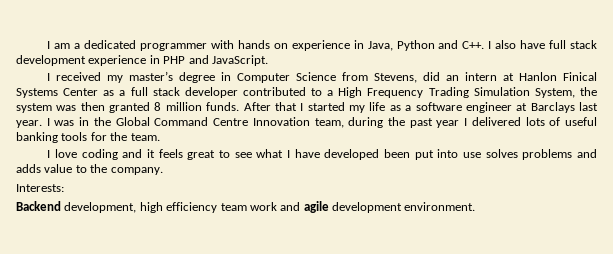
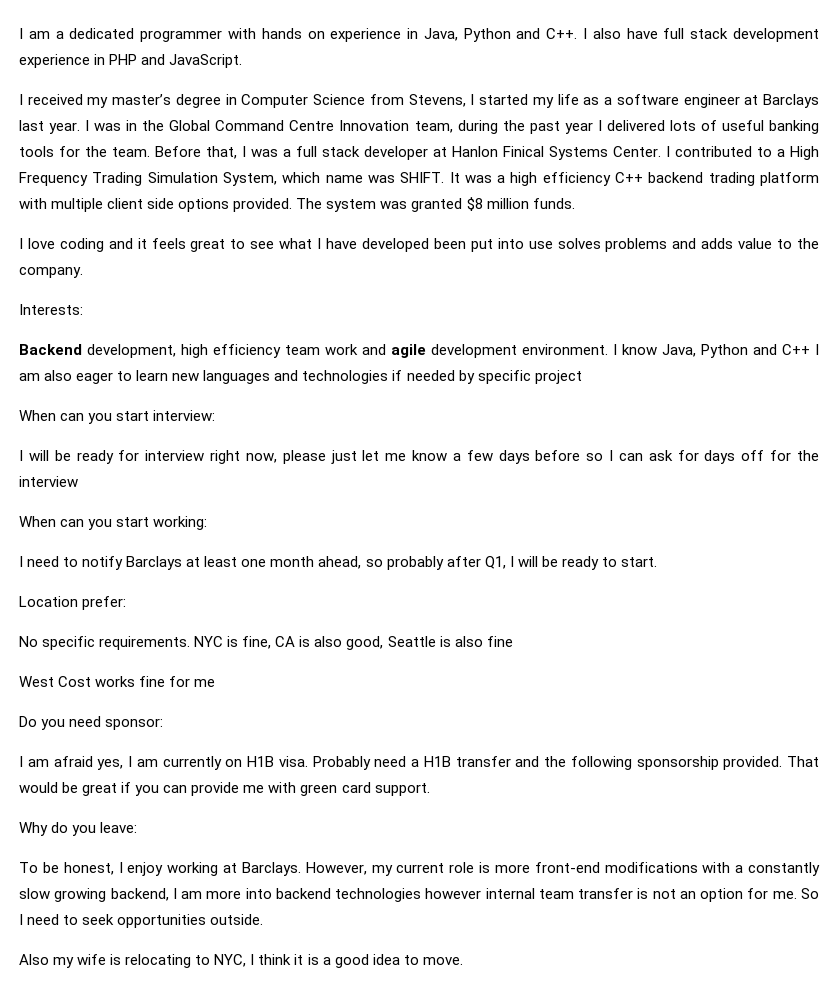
- I received my master’s degree in Computer Science from Stevens, did an intern at Hanlon Finical Systems Center as a full stack developer contributed to a High Frequency Trading Simulation System, the system was then granted 8 million funds. After that I started my life as a software engineer at Barclays last year.
+ I received my master’s degree in Computer Science from Stevens, I started my life as a software engineer at Barclays last year.
+ Before that, I was a full stack developer at Hanlon Finical Systems Center. I contributed to a High Frequency Trading Simulation System, which name was SHIFT. It was a high efficiency C++ backend trading platform with multiple client side options provided. The system was granted $8 million funds.
+ I know Java, Python and C++ I am also eager to learn new languages and technologies if needed by specific project
+ When can you start interview:
+ I will be ready for interview right now, please just let me know a few days before so I can ask for days off for the interview
+ When can you start working:
+ I need to notify Barclays at least one month ahead, so probably after Q1, I will be ready to start.
+ Location prefer:
+ No specific requirements. NYC is fine, CA is also good, Seattle is also fine
+ West Cost works fine for me
+ Do you need sponsor:
+ I am afraid yes, I am currently on H1B visa. Probably need a H1B transfer and the following sponsorship provided. That would be great if you can provide me with green card support.
+ Why do you leave:
+ To be honest, I enjoy working at Barclays. However, my current role is more front-end modifications with a constantly slow growing backend, I am more into backend technologies however internal team transfer is not an option for me. So I need to seek opportunities outside.
+ Also my wife is relocating to NYC, I think it is a good idea to move.

